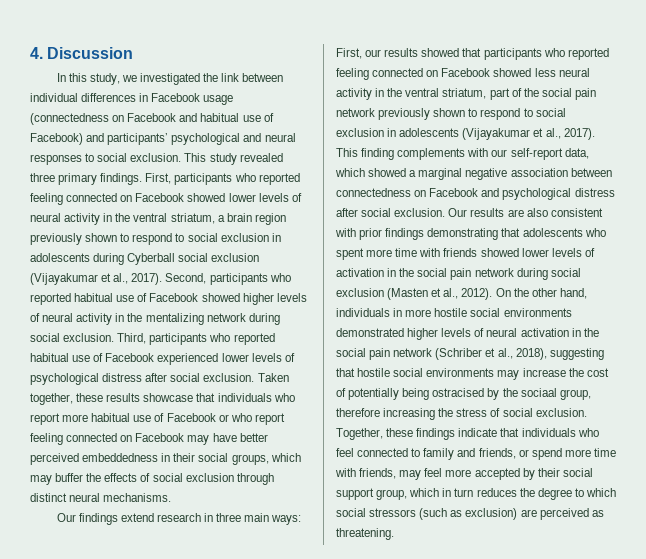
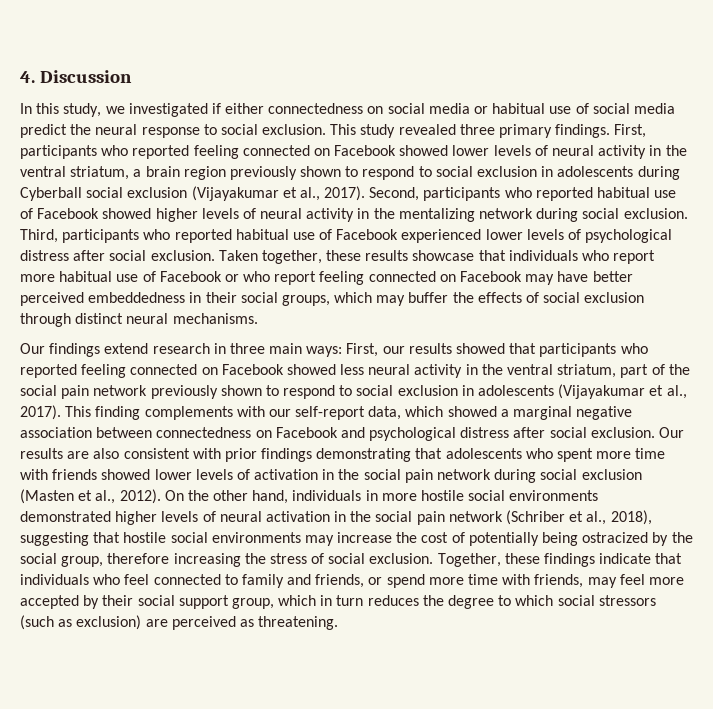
- In this study, we investigated the link between individual differences in Facebook usage (connectedness on Facebook and habitual use of Facebook) and participants’ psychological and neural responses to social exclusion.
+ In this study, we investigated if either connectedness on social media or habitual use of social media predict the neural response to social exclusion.
- On the other hand, individuals in more hostile social environments demonstrated higher levels of neural activation in the social pain network (Schriber et al., 2018), suggesting that hostile social environments may increase the cost of potentially being ostracised by the sociaal group, therefore increasing the stress of social exclusion.
+ On the other hand, individuals in more hostile social environments demonstrated higher levels of neural activation in the social pain network (Schriber et al., 2018), suggesting that hostile social environments may increase the cost of potentially being ostracized by the social group, therefore increasing the stress of social exclusion.

